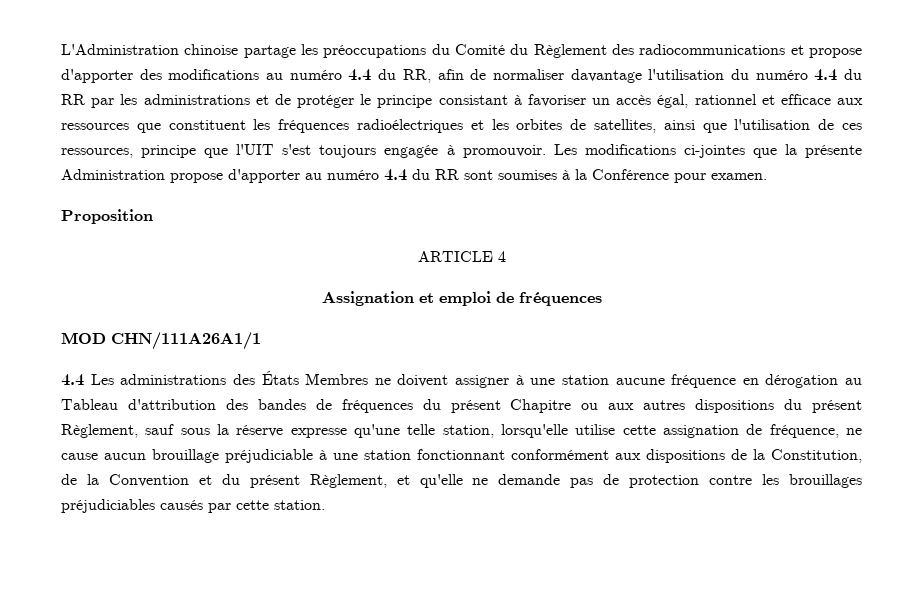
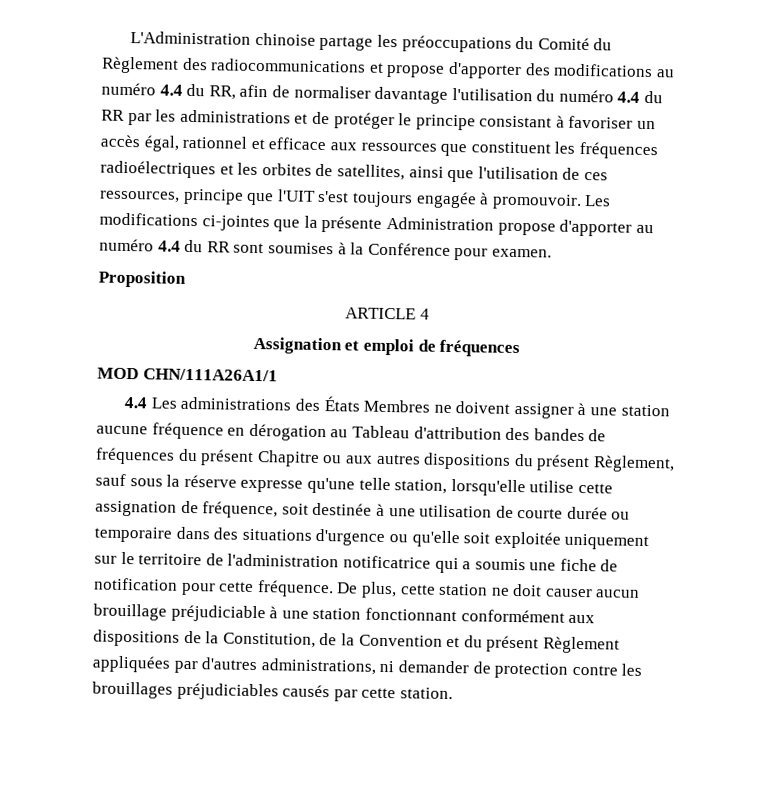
- 4.4 Les administrations des États Membres ne doivent assigner à une station aucune fréquence en dérogation au Tableau d'attribution des bandes de fréquences du présent Chapitre ou aux autres dispositions du présent Règlement, sauf sous la réserve expresse qu'une telle station, lorsqu'elle utilise cette assignation de fréquence, ne cause aucun brouillage préjudiciable à une station fonctionnant conformément aux dispositions de la Constitution, de la Convention et du présent Règlement, et qu'elle ne demande pas de protection contre les brouillages préjudiciables causés par cette station.
+ 4.4 Les administrations des États Membres ne doivent assigner à une station aucune fréquence en dérogation au Tableau d'attribution des bandes de fréquences du présent Chapitre ou aux autres dispositions du présent Règlement, sauf sous la réserve expresse qu'une telle station, lorsqu'elle utilise cette assignation de fréquence, soit destinée à une utilisation de courte durée ou temporaire dans des situations d'urgence ou qu'elle soit exploitée uniquement sur le territoire de l'administration notificatrice qui a soumis une fiche de notification pour cette fréquence. De plus, cette station ne doit causer aucun brouillage préjudiciable à une station fonctionnant conformément aux dispositions de la Constitution, de la Convention et du présent Règlement appliquées par d'autres administrations, ni demander de protection contre les brouillages préjudiciables causés par cette station.

